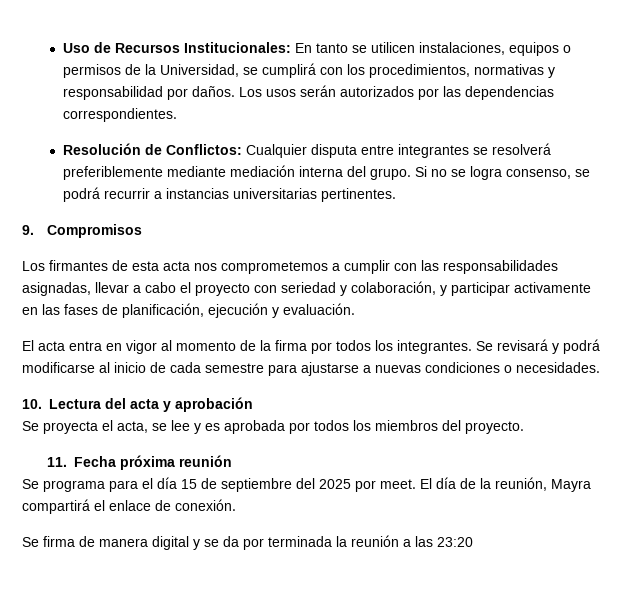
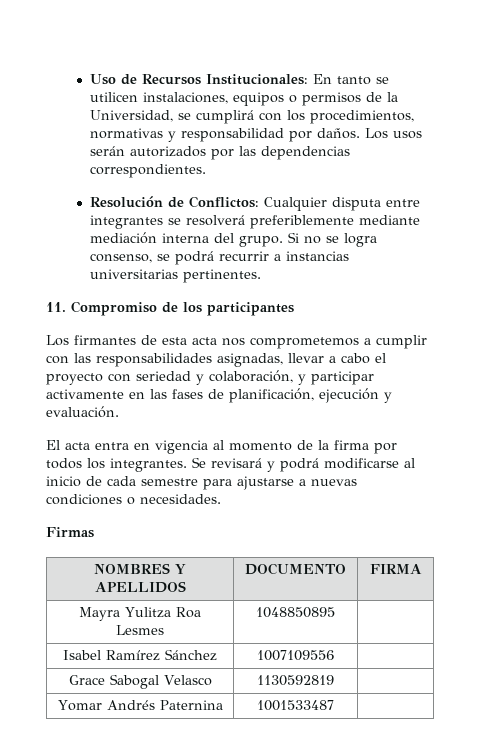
- 9. Compromisos
+ 11. Compromiso de los participantes
- El acta entra en vigor al momento de la firma por todos los integrantes.
+ El acta entra en vigencia al momento de la firma por todos los integrantes.
- 10. Lectura del acta y aprobación
- Se proyecta el acta, se lee y es aprobada por todos los miembros del proyecto.
- 11. Fecha próxima reunión
- Se programa para el día 15 de septiembre del 2025 por meet. El día de la reunión, Mayra compartirá el enlace de conexión.
- Se firma de manera digital y se da por terminada la reunión a las 23:20
+ Firmas
+ NOMBRES Y APELLIDOS | DOCUMENTO | FIRMA
+ Mayra Yulitza Roa Lesmes | 1048850895 |
+ Isabel Ramírez Sánchez | 1007109556 |
+ Grace Sabogal Velasco | 1130592819 |
+ Yomar Andrés Paternina | 1001533487 |

